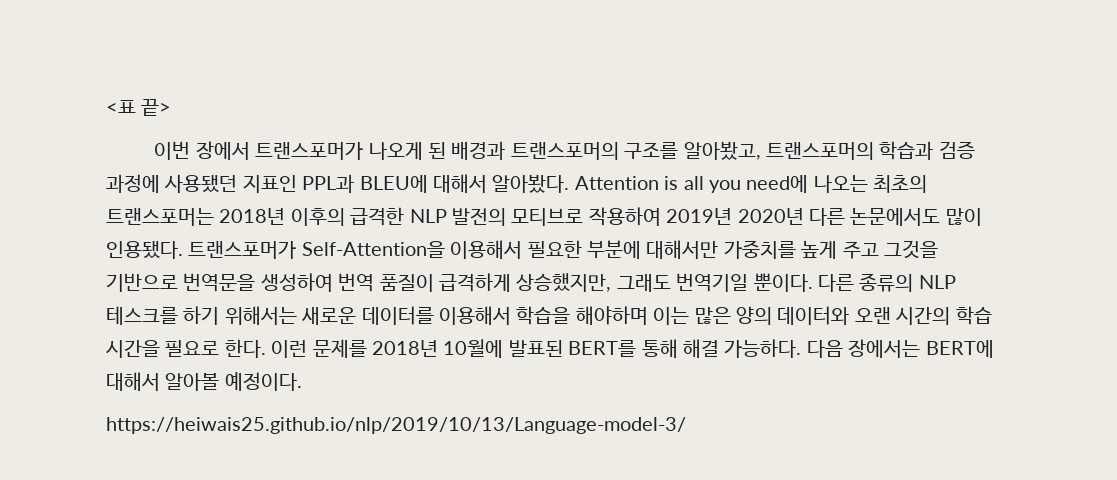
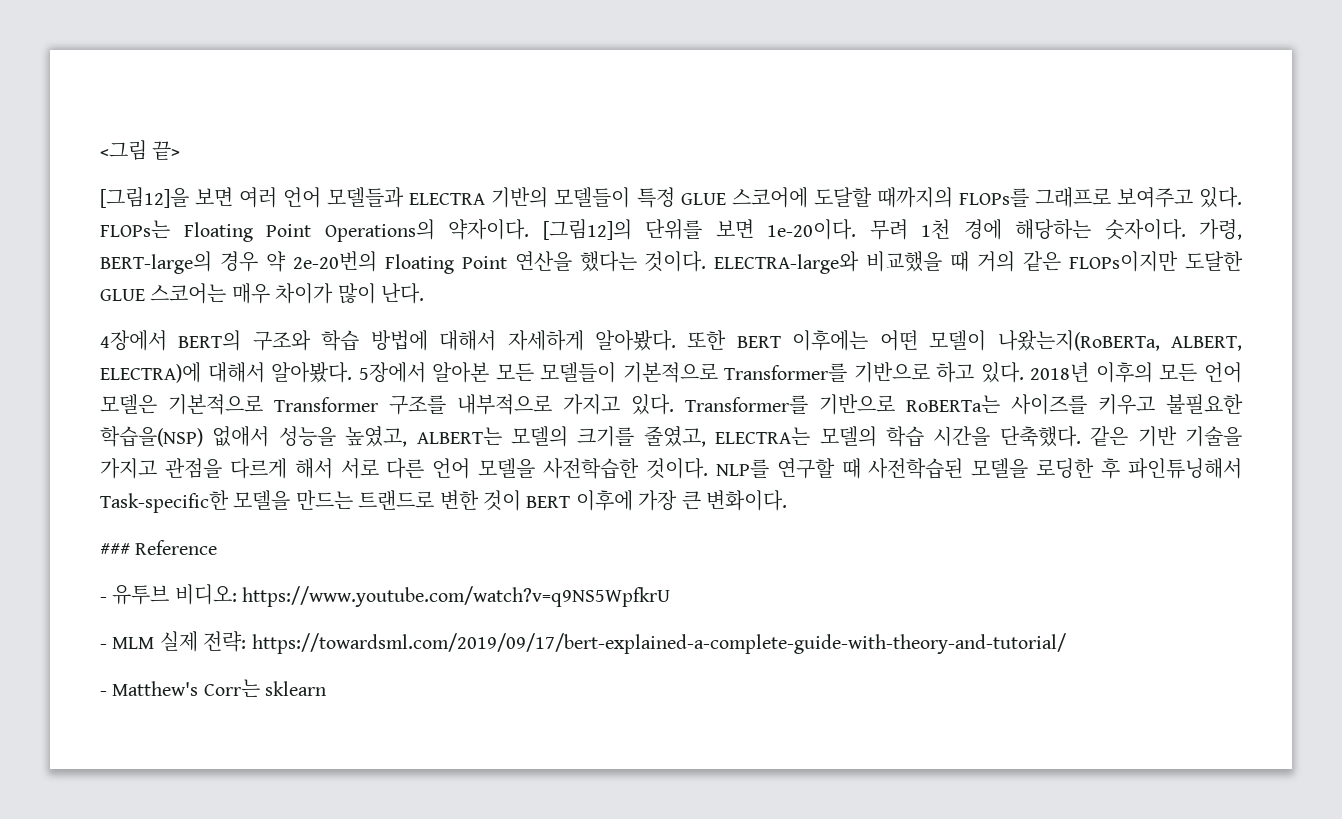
- <표 끝>
+ <그림 끝>
- 이번 장에서 트랜스포머가 나오게 된 배경과 트랜스포머의 구조를 알아봤고, 트랜스포머의 학습과 검증 과정에 사용됐던 지표인 PPL과 BLEU에 대해서 알아봤다. Attention is all you need에 나오는 최초의 트랜스포머는 2018년 이후의 급격한 NLP 발전의 모티브로 작용하여 2019년 2020년 다른 논문에서도 많이 인용됐다. 트랜스포머가 Self-Attention을 이용해서 필요한 부분에 대해서만 가중치를 높게 주고 그것을 기반으로 번역문을 생성하여 번역 품질이 급격하게 상승했지만, 그래도 번역기일 뿐이다. 다른 종류의 NLP 테스크를 하기 위해서는 새로운 데이터를 이용해서 학습을 해야하며 이는 많은 양의 데이터와 오랜 시간의 학습 시간을 필요로 한다. 이런 문제를 2018년 10월에 발표된 BERT를 통해 해결 가능하다. 다음 장에서는 BERT에 대해서 알아볼 예정이다.
- https://heiwais25.github.io/nlp/2019/10/13/Language-model-3/
+ [그림12]을 보면 여러 언어 모델들과 ELECTRA 기반의 모델들이 특정 GLUE 스코어에 도달할 때까지의 FLOPs를 그래프로 보여주고 있다. FLOPs는 Floating Point Operations의 약자이다. [그림12]의 단위를 보면 1e-20이다. 무려 1천 경에 해당하는 숫자이다. 가령, BERT-large의 경우 약 2e-20번의 Floating Point 연산을 했다는 것이다. ELECTRA-large와 비교했을 때 거의 같은 FLOPs이지만 도달한 GLUE 스코어는 매우 차이가 많이 난다.
+ 4장에서 BERT의 구조와 학습 방법에 대해서 자세하게 알아봤다. 또한 BERT 이후에는 어떤 모델이 나왔는지(RoBERTa, ALBERT, ELECTRA)에 대해서 알아봤다. 5장에서 알아본 모든 모델들이 기본적으로 Transformer를 기반으로 하고 있다. 2018년 이후의 모든 언어 모델은 기본적으로 Transformer 구조를 내부적으로 가지고 있다. Transformer를 기반으로 RoBERTa는 사이즈를 키우고 불필요한 학습을(NSP) 없애서 성능을 높였고, ALBERT는 모델의 크기를 줄였고, ELECTRA는 모델의 학습 시간을 단축했다. 같은 기반 기술을 가지고 관점을 다르게 해서 서로 다른 언어 모델을 사전학습한 것이다. NLP를 연구할 때 사전학습된 모델을 로딩한 후 파인튜닝해서 Task-specific한 모델을 만드는 트랜드로 변한 것이 BERT 이후에 가장 큰 변화이다.
+ ### Reference
+ - 유투브 비디오: https://www.youtube.com/watch?v=q9NS5WpfkrU
+ - MLM 실제 전략: https://towardsml.com/2019/09/17/bert-explained-a-complete-guide-with-theory-and-tutorial/
+ - Matthew's Corr는 sklearn

